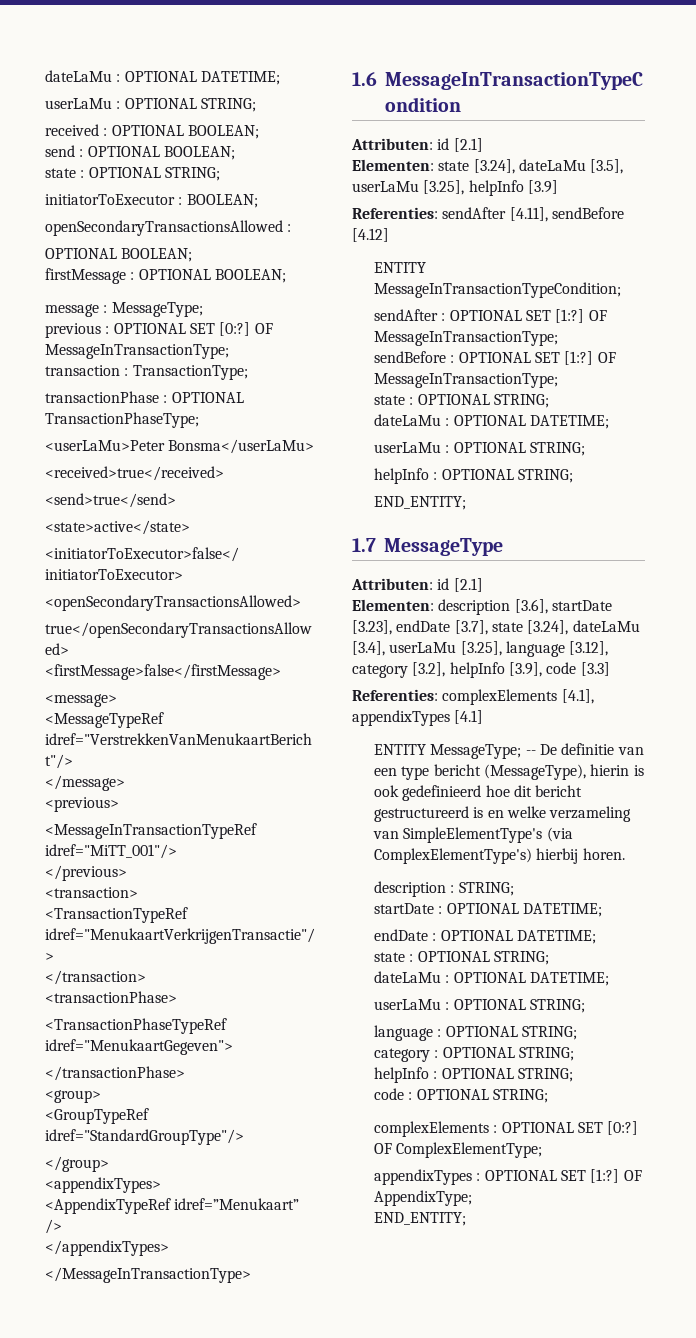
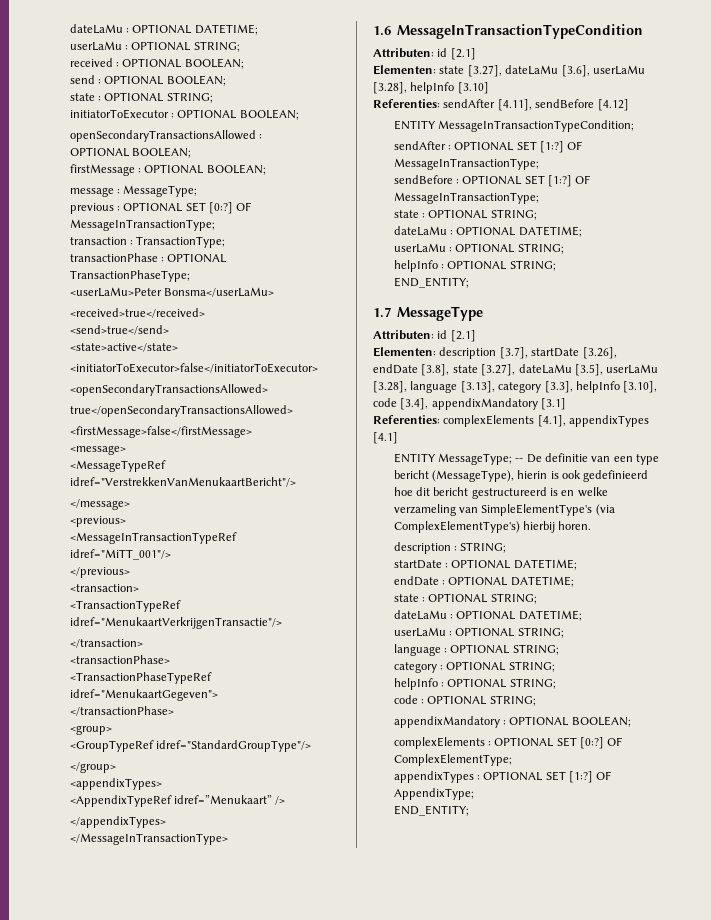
- initiatorToExecutor : BOOLEAN;
+ initiatorToExecutor : OPTIONAL BOOLEAN;
- Elementen: state [3.24], dateLaMu [3.5], userLaMu [3.25], helpInfo [3.9]
+ Elementen: state [3.27], dateLaMu [3.6], userLaMu [3.28], helpInfo [3.10]
- Elementen: description [3.6], startDate [3.23], endDate [3.7], state [3.24], dateLaMu [3.4], userLaMu [3.25], language [3.12], category [3.2], helpInfo [3.9], code [3.3]
+ Elementen: description [3.7], startDate [3.26], endDate [3.8], state [3.27], dateLaMu [3.5], userLaMu [3.28], language [3.13], category [3.3], helpInfo [3.10], code [3.4], appendixMandatory [3.1]
+ appendixMandatory : OPTIONAL BOOLEAN;

